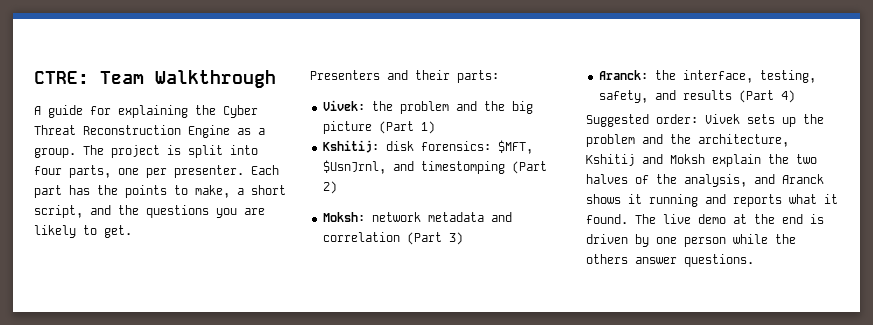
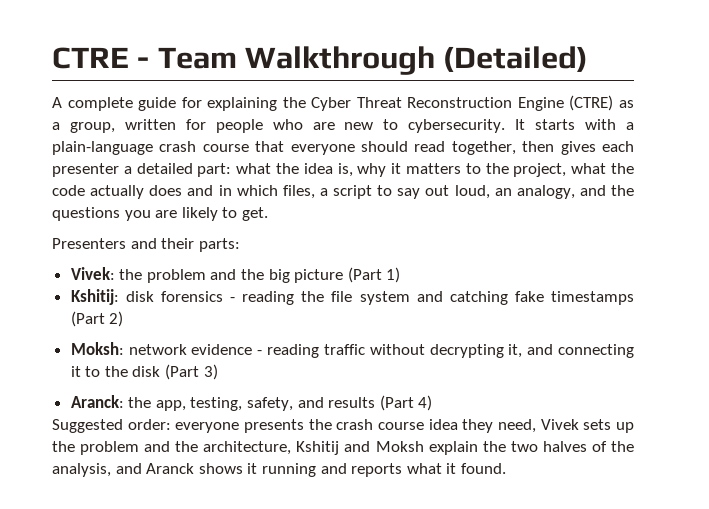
- CTRE: Team Walkthrough
+ CTRE - Team Walkthrough (Detailed)
- A guide for explaining the Cyber Threat Reconstruction Engine as a group. The project is split into four parts, one per presenter. Each part has the points to make, a short script, and the questions you are likely to get.
+ A complete guide for explaining the Cyber Threat Reconstruction Engine (CTRE) as a group, written for people who are new to cybersecurity. It starts with a plain-language crash course that everyone should read together, then gives each presenter a detailed part: what the idea is, why it matters to the project, what the code actually does and in which files, a script to say out loud, an analogy, and the questions you are likely to get.
- Kshitij: disk forensics: $MFT, $UsnJrnl, and timestomping (Part 2)
- Moksh: network metadata and correlation (Part 3)
+ Kshitij: disk forensics - reading the file system and catching fake timestamps (Part 2)
+ Moksh: network evidence - reading traffic without decrypting it, and connecting it to the disk (Part 3)
- Aranck: the interface, testing, safety, and results (Part 4)
+ Aranck: the app, testing, safety, and results (Part 4)
- Suggested order: Vivek sets up the problem and the architecture, Kshitij and Moksh explain the two halves of the analysis, and Aranck shows it running and reports what it found. The live demo at the end is driven by one person while the others answer questions.
+ Suggested order: everyone presents the crash course idea they need, Vivek sets up the problem and the architecture, Kshitij and Moksh explain the two halves of the analysis, and Aranck shows it running and reports what it found.

